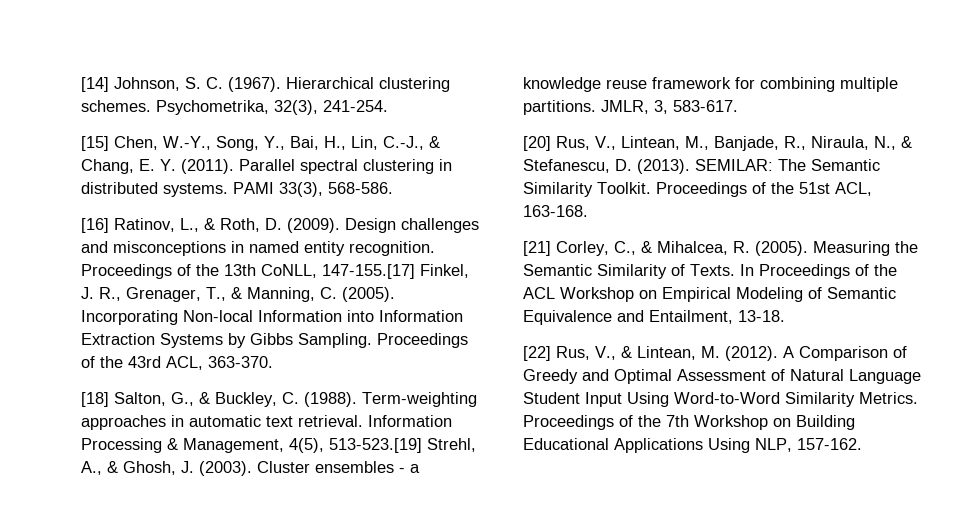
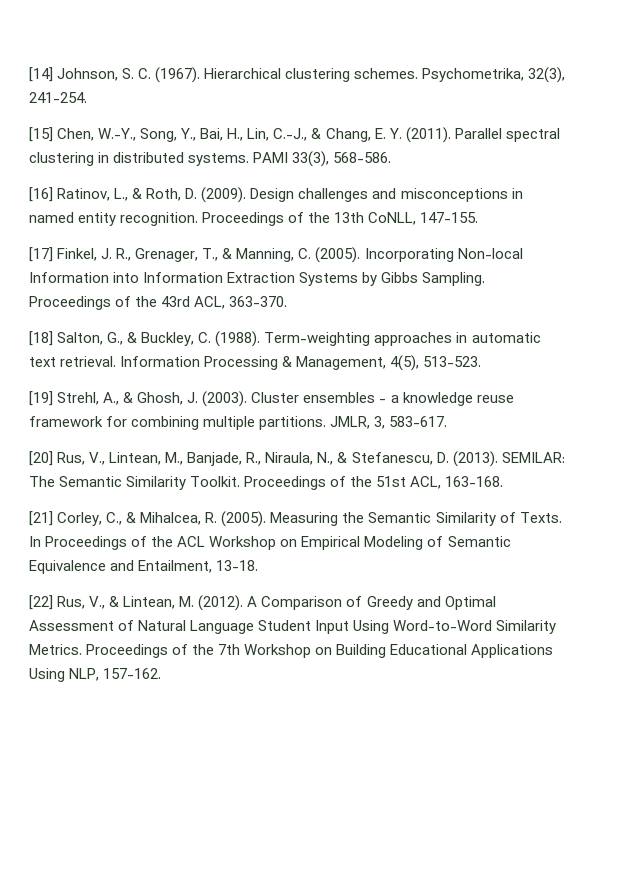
- Proceedings of the 13th CoNLL, 147-155.[17] Finkel, J. R., Grenager, T., & Manning, C. (2005).
+ Proceedings of the 13th CoNLL, 147-155.
+ [17] Finkel, J. R., Grenager, T., & Manning, C. (2005).
- Information Processing & Management, 4(5), 513-523.[19] Strehl, A., & Ghosh, J. (2003).
+ Information Processing & Management, 4(5), 513-523.
+ [19] Strehl, A., & Ghosh, J. (2003).

